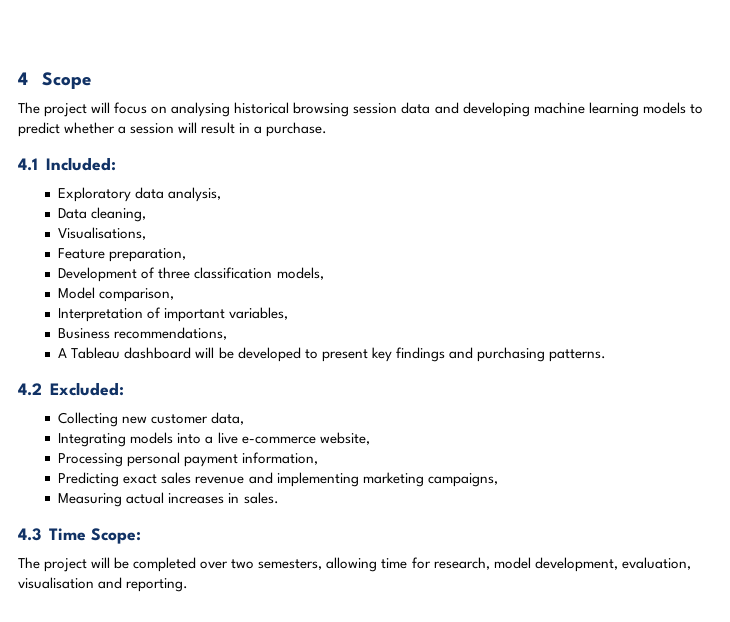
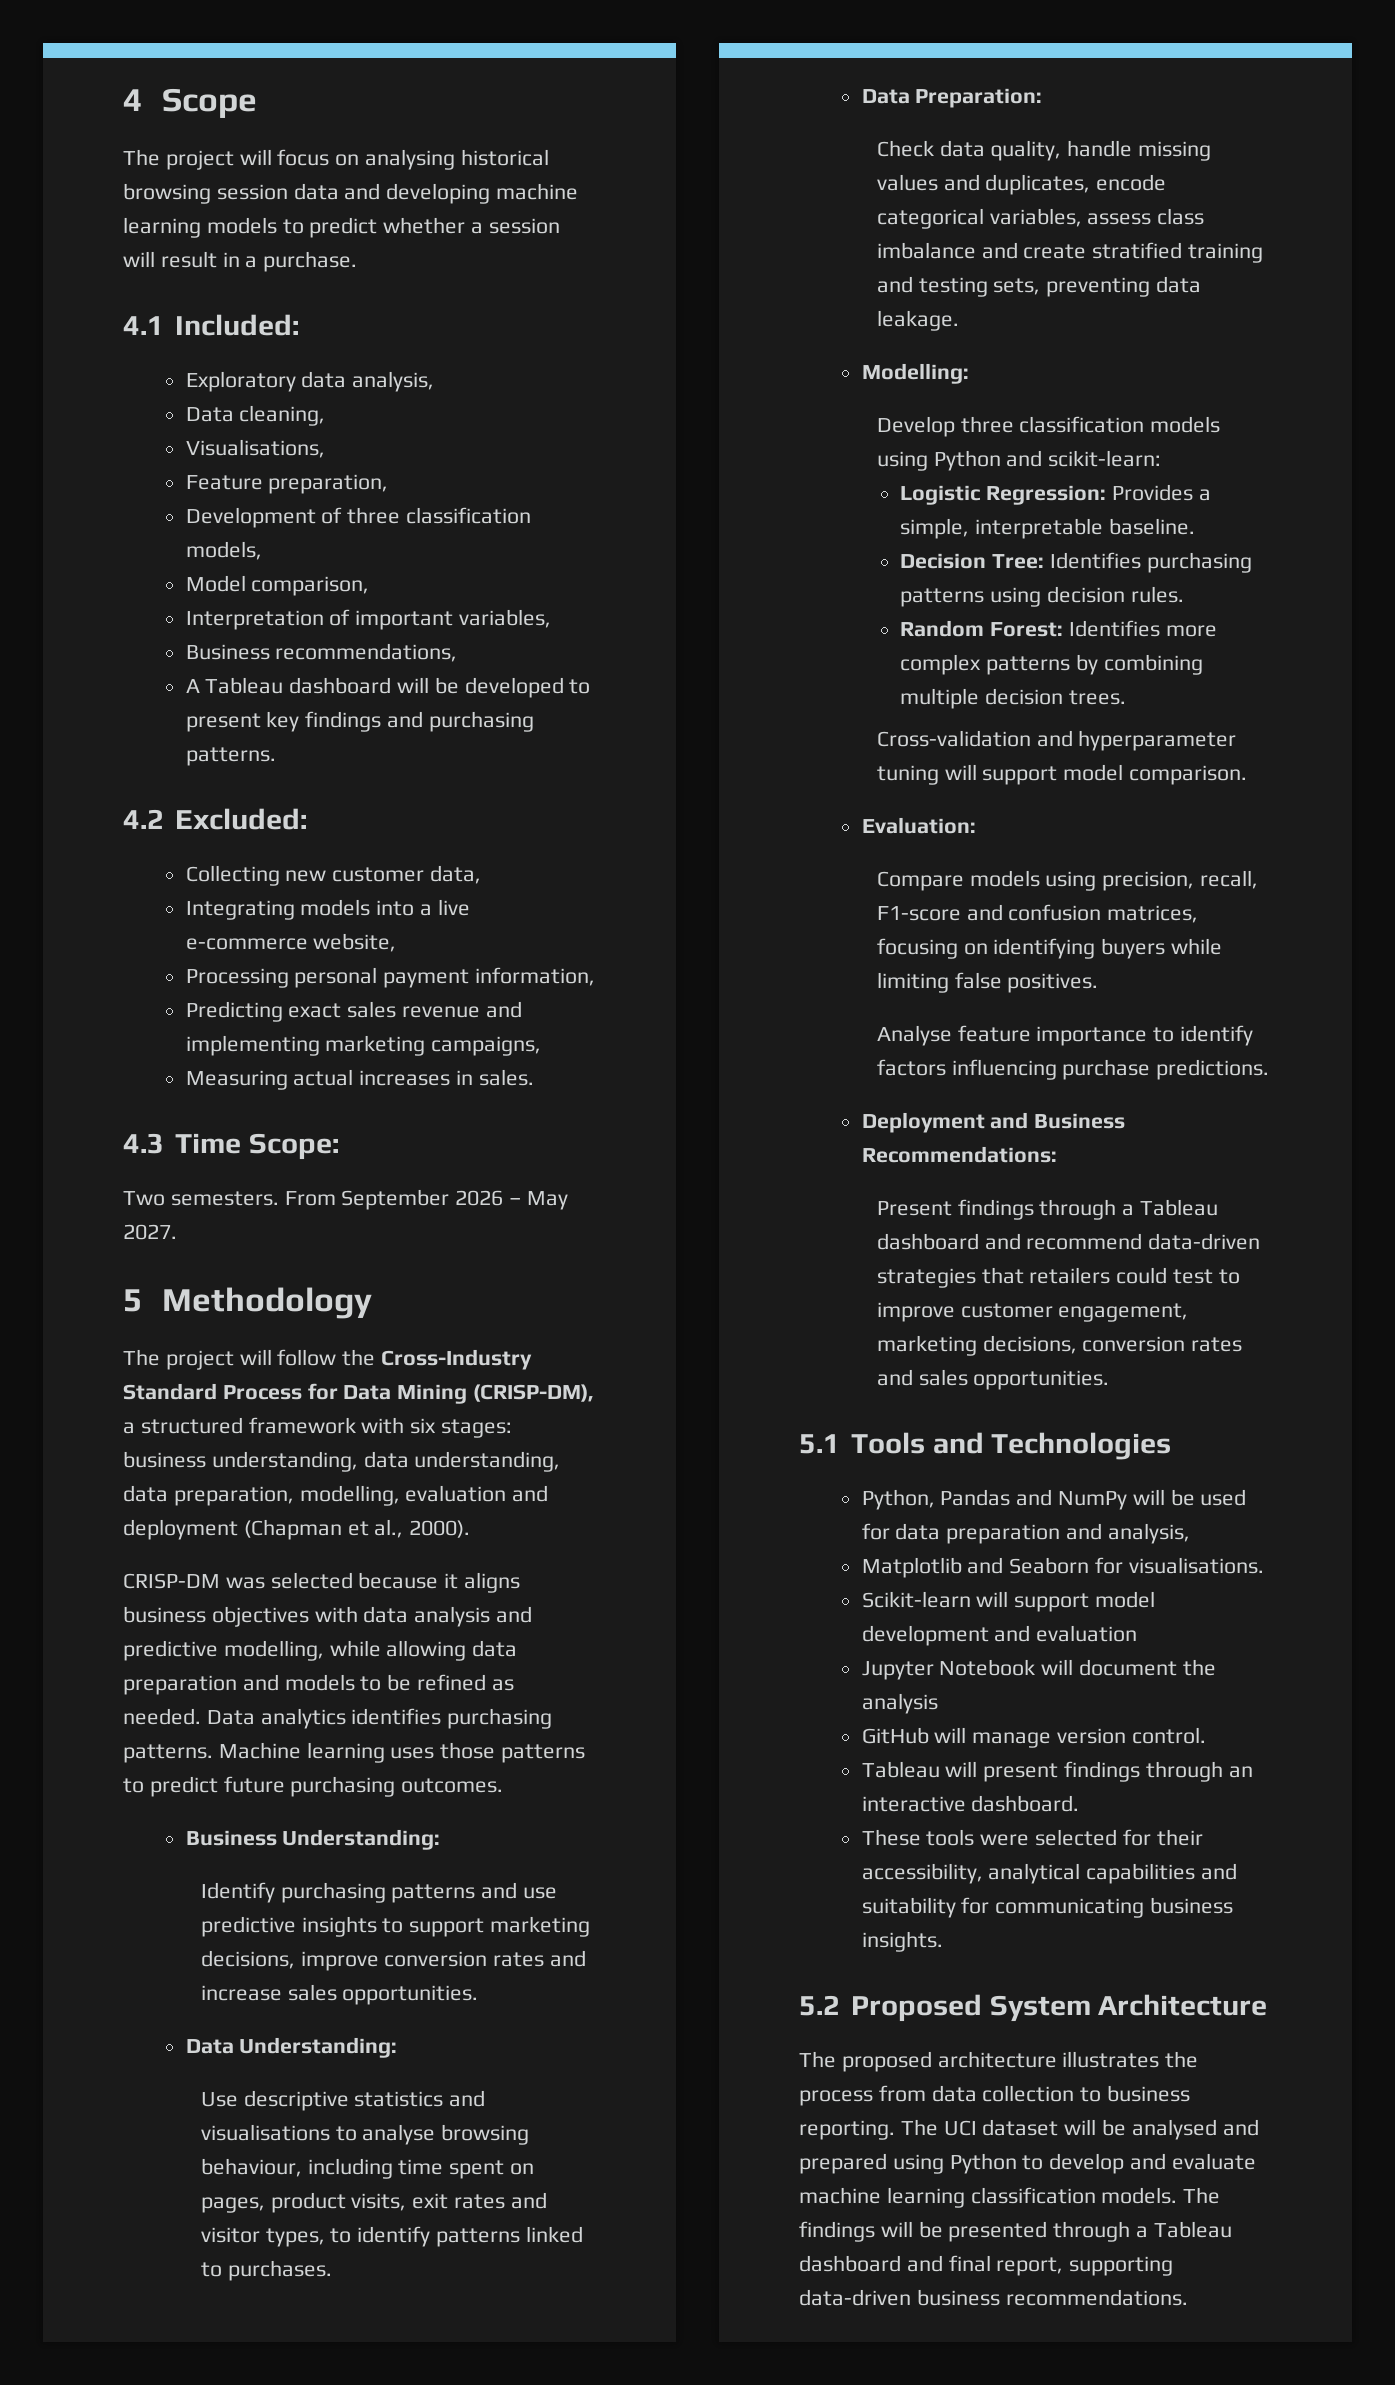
- The project will be completed over two semesters, allowing time for research, model development, evaluation, visualisation and reporting.
+ Two semesters. From September 2026 – May 2027.
+ 5 Methodology
+ The project will follow the Cross-Industry Standard Process for Data Mining (CRISP-DM), a structured framework with six stages: business understanding, data understanding, data preparation, modelling, evaluation and deployment (Chapman et al., 2000).
+ CRISP-DM was selected because it aligns business objectives with data analysis and predictive modelling, while allowing data preparation and models to be refined as needed. Data analytics identifies purchasing patterns. Machine learning uses those patterns to predict future purchasing outcomes.
+ Business Understanding:
+ Identify purchasing patterns and use predictive insights to support marketing decisions, improve conversion rates and increase sales opportunities.
+ Data Understanding:
+ Use descriptive statistics and visualisations to analyse browsing behaviour, including time spent on pages, product visits, exit rates and visitor types, to identify patterns linked to purchases.
+ Data Preparation:
+ Check data quality, handle missing values and duplicates, encode categorical variables, assess class imbalance and create stratified training and testing sets, preventing data leakage.
+ Modelling:
+ Develop three classification models using Python and scikit-learn:
+ Logistic Regression: Provides a simple, interpretable baseline.
+ Decision Tree: Identifies purchasing patterns using decision rules.
+ Random Forest: Identifies more complex patterns by combining multiple decision trees.
+ Cross-validation and hyperparameter tuning will support model comparison.
+ Evaluation:
+ Compare models using precision, recall, F1-score and confusion matrices, focusing on identifying buyers while limiting false positives.
+ Analyse feature importance to identify factors influencing purchase predictions.
+ Deployment and Business Recommendations:
+ Present findings through a Tableau dashboard and recommend data-driven strategies that retailers could test to improve customer engagement, marketing decisions, conversion rates and sales opportunities.
+ 5.1 Tools and Technologies
+ Python, Pandas and NumPy will be used for data preparation and analysis,
+ Matplotlib and Seaborn for visualisations.
+ Scikit-learn will support model development and evaluation
+ Jupyter Notebook will document the analysis
+ GitHub will manage version control.
+ Tableau will present findings through an interactive dashboard.
+ These tools were selected for their accessibility, analytical capabilities and suitability for communicating business insights.
+ 5.2 Proposed System Architecture
+ The proposed architecture illustrates the process from data collection to business reporting. The UCI dataset will be analysed and prepared using Python to develop and evaluate machine learning classification models. The findings will be presented through a Tableau dashboard and final report, supporting data-driven business recommendations.

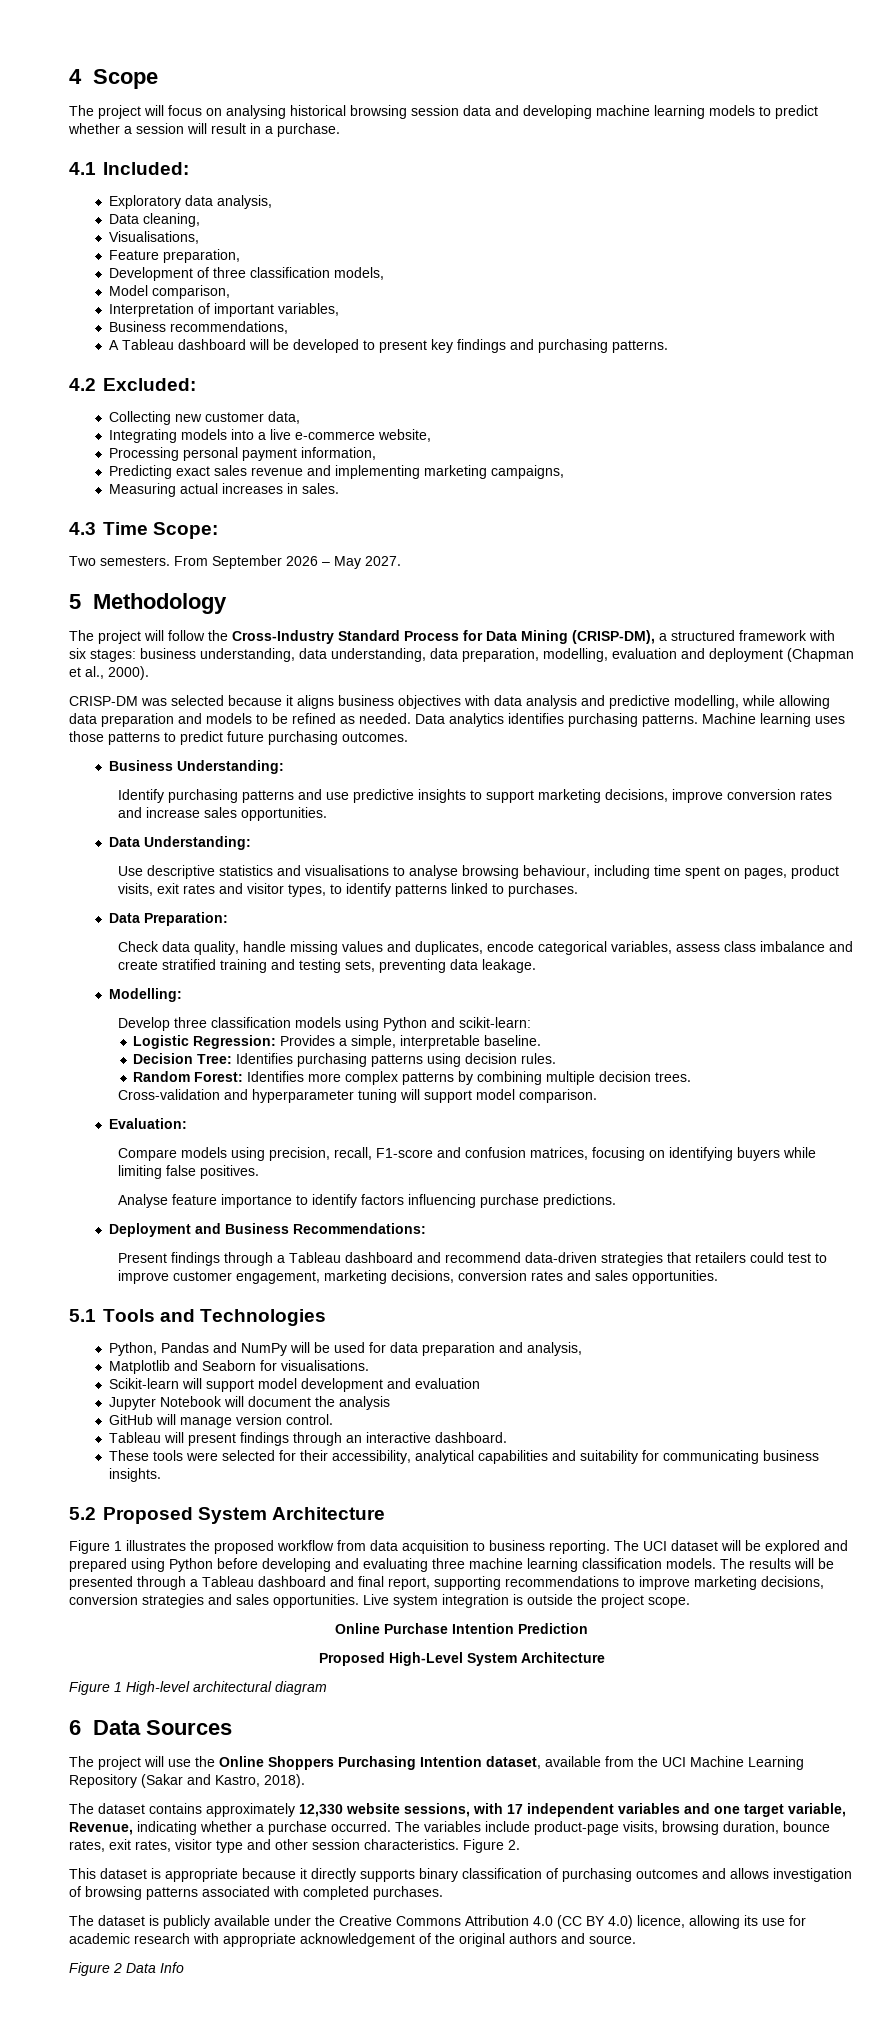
- The proposed architecture illustrates the process from data collection to business reporting.
+ Figure 1 illustrates the proposed workflow from data acquisition to business reporting.
- The UCI dataset will be analysed and prepared using Python to develop and evaluate machine learning classification models.
+ The UCI dataset will be explored and prepared using Python before developing and evaluating three machine learning classification models.
- The findings will be presented through a Tableau dashboard and final report, supporting data-driven business recommendations.
+ The results will be presented through a Tableau dashboard and final report, supporting recommendations to improve marketing decisions, conversion strategies and sales opportunities. Live system integration is outside the project scope.
+ Online Purchase Intention Prediction
+ Proposed High-Level System Architecture
+ Figure 1 High-level architectural diagram
+ 6 Data Sources
+ The project will use the Online Shoppers Purchasing Intention dataset, available from the UCI Machine Learning Repository (Sakar and Kastro, 2018).
+ The dataset contains approximately 12,330 website sessions, with 17 independent variables and one target variable, Revenue, indicating whether a purchase occurred. The variables include product-page visits, browsing duration, bounce rates, exit rates, visitor type and other session characteristics. Figure 2.
+ This dataset is appropriate because it directly supports binary classification of purchasing outcomes and allows investigation of browsing patterns associated with completed purchases.
+ The dataset is publicly available under the Creative Commons Attribution 4.0 (CC BY 4.0) licence, allowing its use for academic research with appropriate acknowledgement of the original authors and source.
+ Figure 2 Data Info

